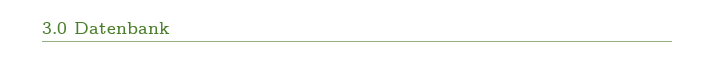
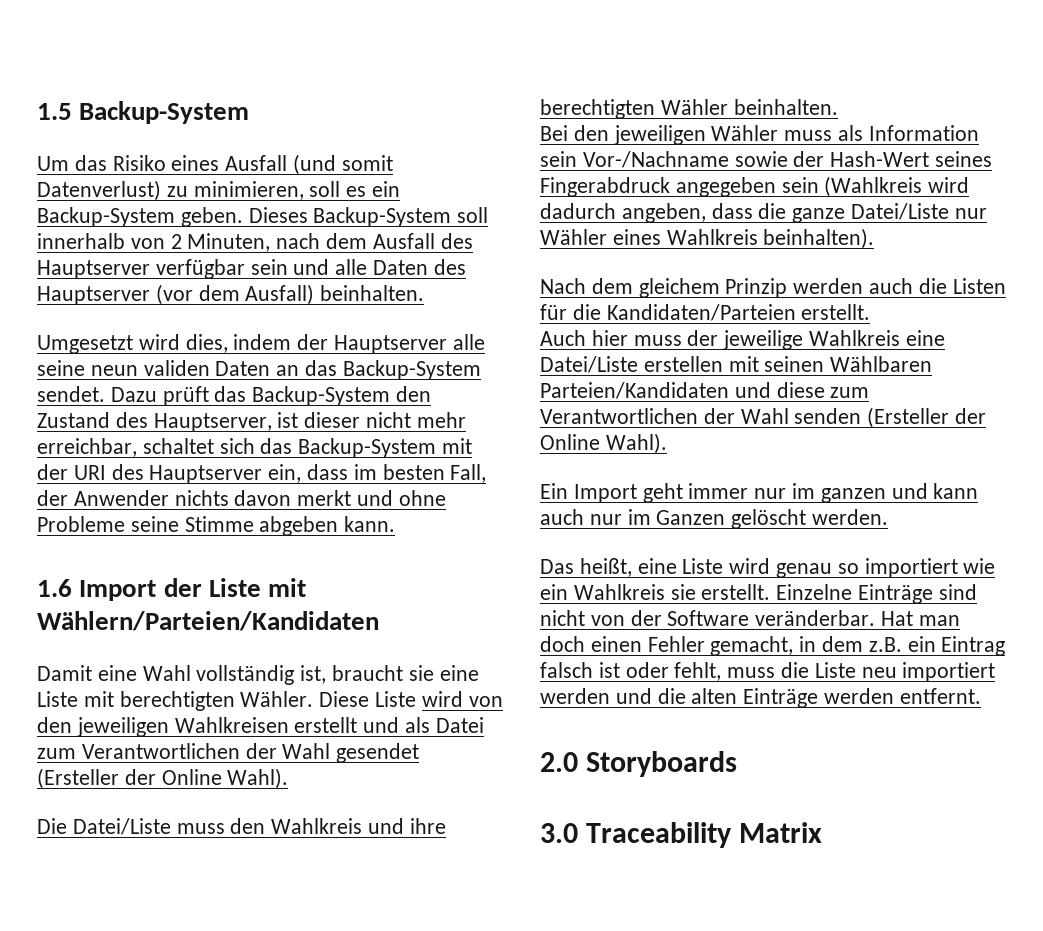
- 3.0 Datenbank
+ 1.5 Backup-System
+ Um das Risiko eines Ausfall (und somit Datenverlust) zu minimieren, soll es ein Backup-System geben. Dieses Backup-System soll innerhalb von 2 Minuten, nach dem Ausfall des Hauptserver verfügbar sein und alle Daten des Hauptserver (vor dem Ausfall) beinhalten.
+ Umgesetzt wird dies, indem der Hauptserver alle seine neun validen Daten an das Backup-System sendet. Dazu prüft das Backup-System den Zustand des Hauptserver, ist dieser nicht mehr erreichbar, schaltet sich das Backup-System mit der URI des Hauptserver ein, dass im besten Fall, der Anwender nichts davon merkt und ohne Probleme seine Stimme abgeben kann.
+ 1.6 Import der Liste mit Wählern/Parteien/Kandidaten
+ Damit eine Wahl vollständig ist, braucht sie eine Liste mit berechtigten Wähler. Diese Liste wird von den jeweiligen Wahlkreisen erstellt und als Datei zum Verantwortlichen der Wahl gesendet (Ersteller der Online Wahl).
+ Die Datei/Liste muss den Wahlkreis und ihre berechtigten Wähler beinhalten.
+ Bei den jeweiligen Wähler muss als Information sein Vor-/Nachname sowie der Hash-Wert seines Fingerabdruck angegeben sein (Wahlkreis wird dadurch angeben, dass die ganze Datei/Liste nur Wähler eines Wahlkreis beinhalten).
+ Nach dem gleichem Prinzip werden auch die Listen für die Kandidaten/Parteien erstellt.
+ Auch hier muss der jeweilige Wahlkreis eine Datei/Liste erstellen mit seinen Wählbaren Parteien/Kandidaten und diese zum Verantwortlichen der Wahl senden (Ersteller der Online Wahl).
+ Ein Import geht immer nur im ganzen und kann auch nur im Ganzen gelöscht werden.
+ Das heißt, eine Liste wird genau so importiert wie ein Wahlkreis sie erstellt. Einzelne Einträge sind nicht von der Software veränderbar. Hat man doch einen Fehler gemacht, in dem z.B. ein Eintrag falsch ist oder fehlt, muss die Liste neu importiert werden und die alten Einträge werden entfernt.
+ 2.0 Storyboards
+ 3.0 Traceability Matrix

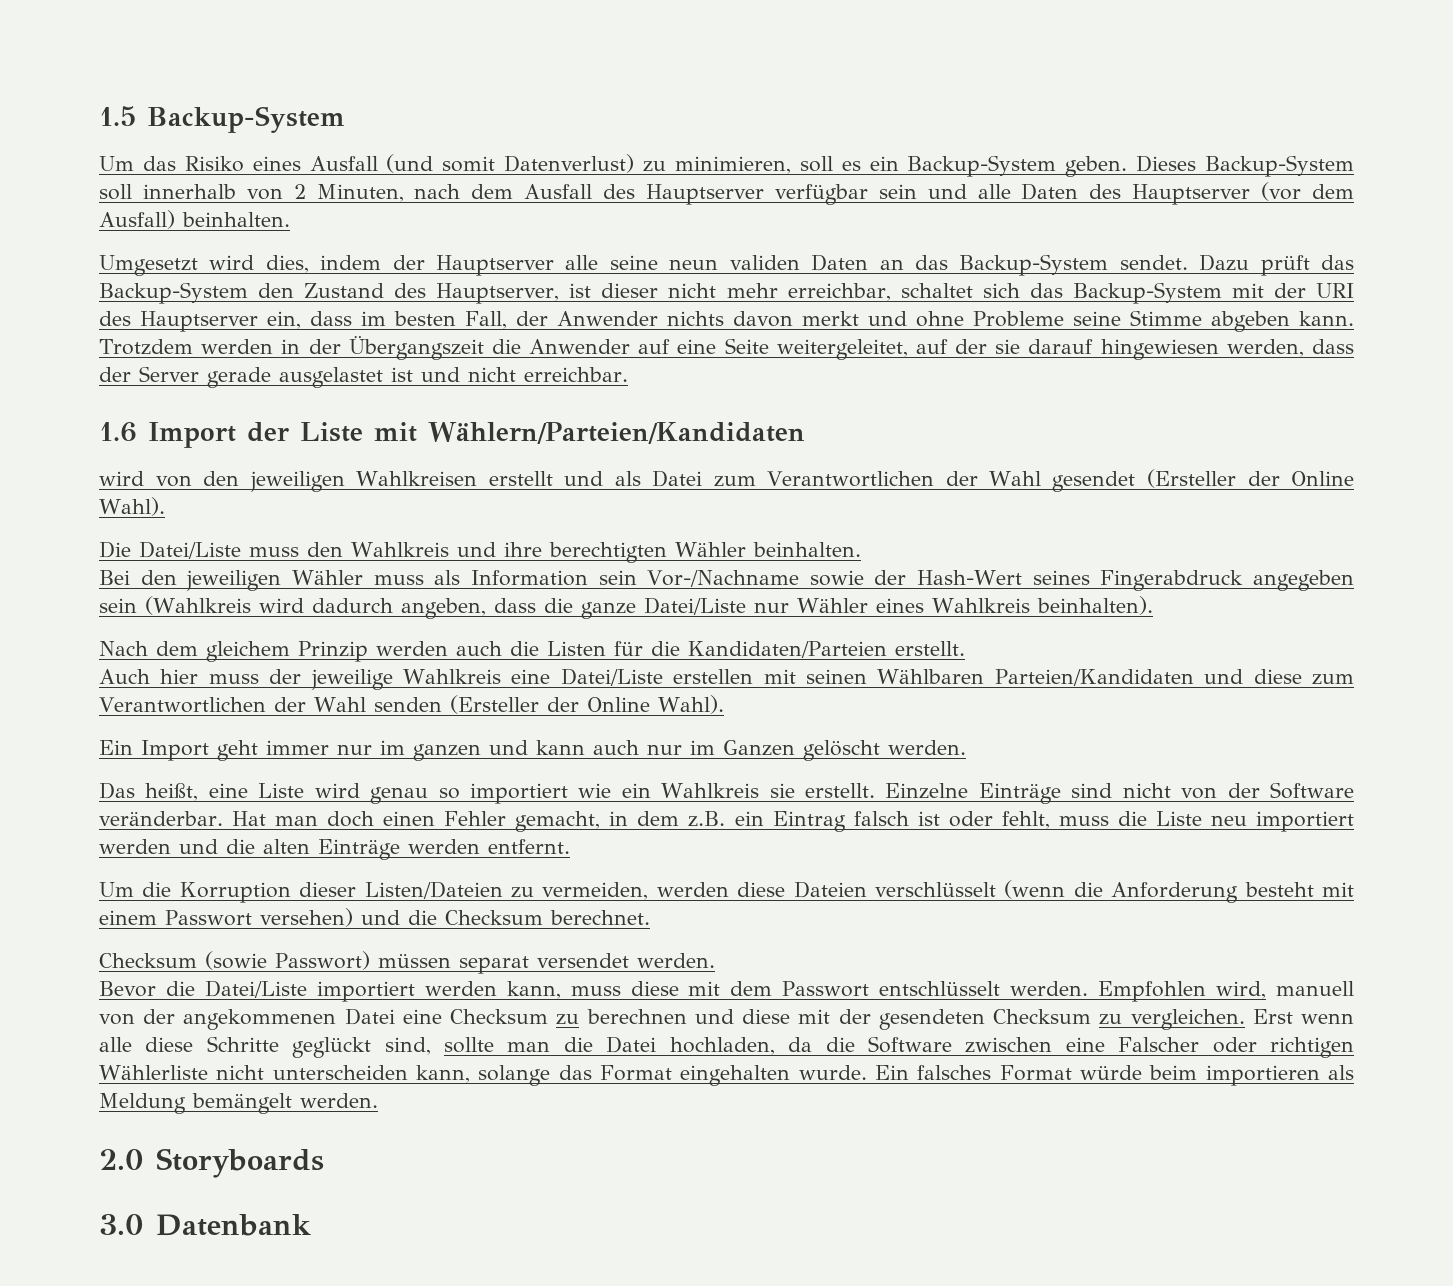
+ Trotzdem werden in der Übergangszeit die Anwender auf eine Seite weitergeleitet, auf der sie darauf hingewiesen werden, dass der Server gerade ausgelastet ist und nicht erreichbar.
- Damit eine Wahl vollständig ist, braucht sie eine Liste mit berechtigten Wähler. Diese Liste wird von den jeweiligen Wahlkreisen erstellt und als Datei zum Verantwortlichen der Wahl gesendet (Ersteller der Online Wahl).
+ wird von den jeweiligen Wahlkreisen erstellt und als Datei zum Verantwortlichen der Wahl gesendet (Ersteller der Online Wahl).
+ Um die Korruption dieser Listen/Dateien zu vermeiden, werden diese Dateien verschlüsselt (wenn die Anforderung besteht mit einem Passwort versehen) und die Checksum berechnet.
+ Checksum (sowie Passwort) müssen separat versendet werden.
+ Bevor die Datei/Liste importiert werden kann, muss diese mit dem Passwort entschlüsselt werden. Empfohlen wird, manuell von der angekommenen Datei eine Checksum zu berechnen und diese mit der gesendeten Checksum zu vergleichen. Erst wenn alle diese Schritte geglückt sind, sollte man die Datei hochladen, da die Software zwischen eine Falscher oder richtigen Wählerliste nicht unterscheiden kann, solange das Format eingehalten wurde. Ein falsches Format würde beim importieren als Meldung bemängelt werden.
- 3.0 Traceability Matrix
+ 3.0 Datenbank

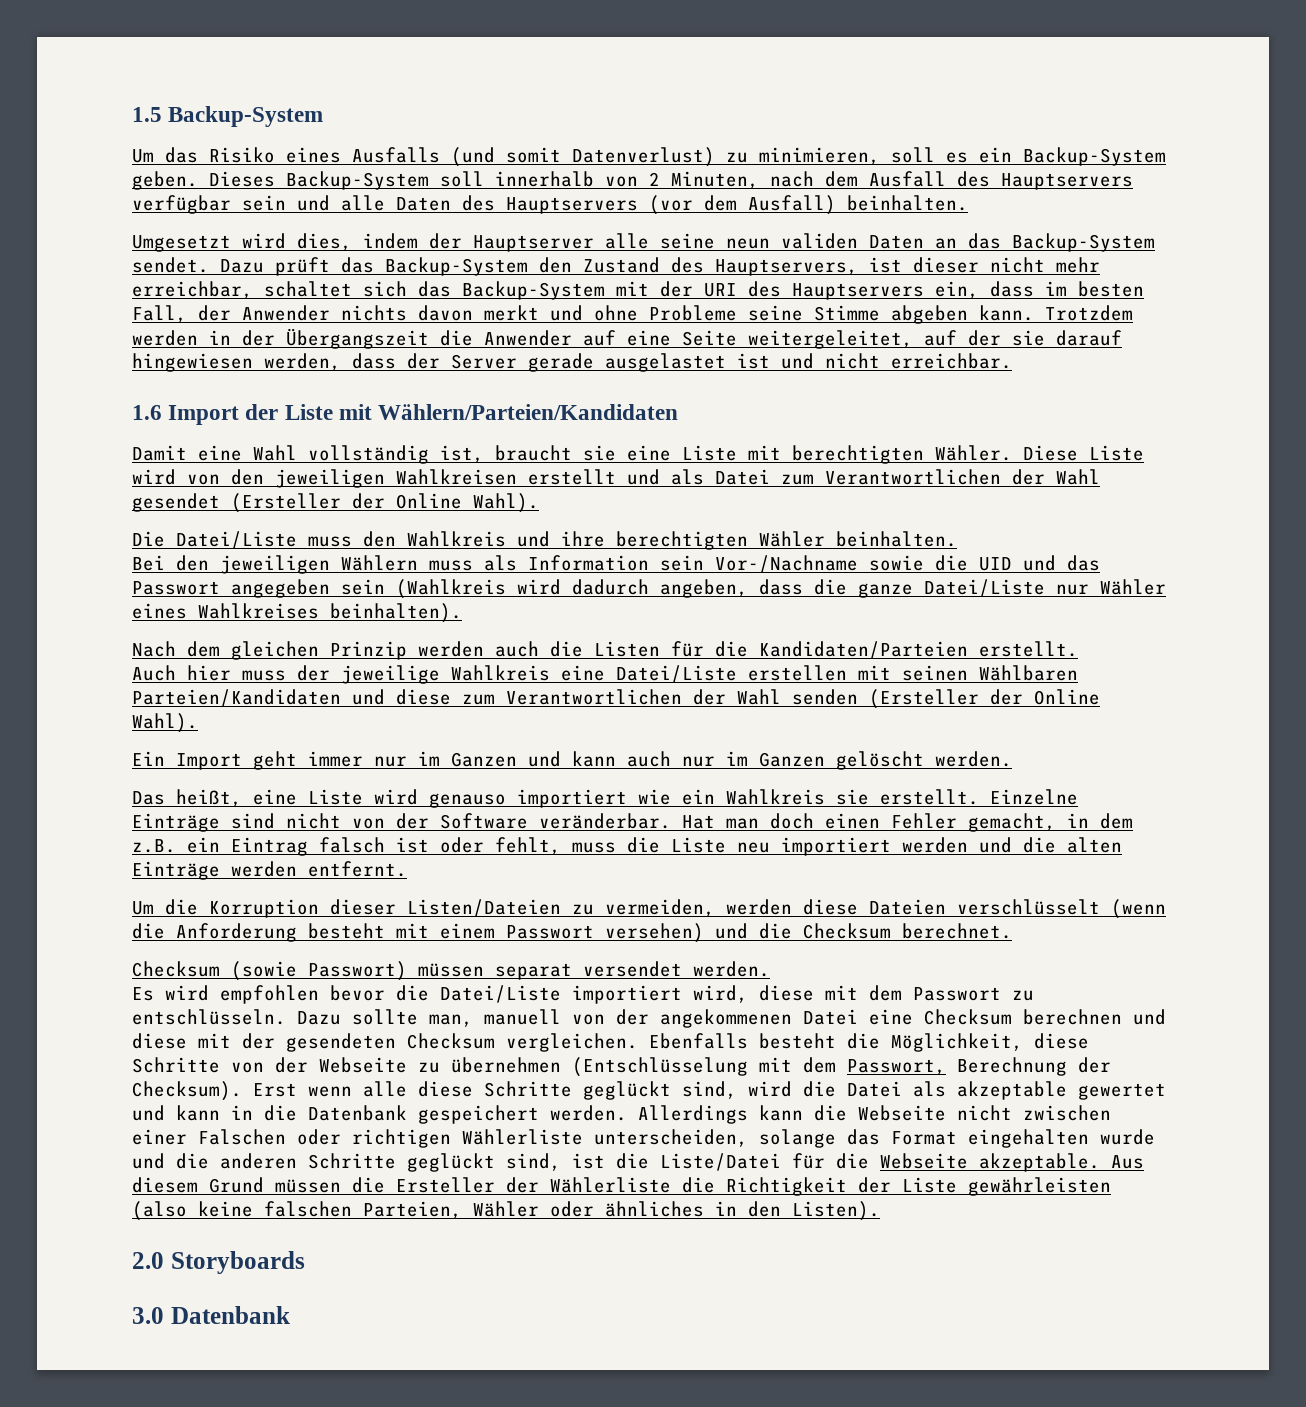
- Um das Risiko eines Ausfall (und somit Datenverlust) zu minimieren, soll es ein Backup-System geben.
+ Um das Risiko eines Ausfalls (und somit Datenverlust) zu minimieren, soll es ein Backup-System geben.
- Dieses Backup-System soll innerhalb von 2 Minuten, nach dem Ausfall des Hauptserver verfügbar sein und alle Daten des Hauptserver (vor dem Ausfall) beinhalten.
+ Dieses Backup-System soll innerhalb von 2 Minuten, nach dem Ausfall des Hauptservers verfügbar sein und alle Daten des Hauptservers (vor dem Ausfall) beinhalten.
- Dazu prüft das Backup-System den Zustand des Hauptserver, ist dieser nicht mehr erreichbar, schaltet sich das Backup-System mit der URI des Hauptserver ein, dass im besten Fall, der Anwender nichts davon merkt und ohne Probleme seine Stimme abgeben kann.
+ Dazu prüft das Backup-System den Zustand des Hauptservers, ist dieser nicht mehr erreichbar, schaltet sich das Backup-System mit der URI des Hauptservers ein, dass im besten Fall, der Anwender nichts davon merkt und ohne Probleme seine Stimme abgeben kann.
- wird von den jeweiligen Wahlkreisen erstellt und als Datei zum Verantwortlichen der Wahl gesendet (Ersteller der Online Wahl).
+ Damit eine Wahl vollständig ist, braucht sie eine Liste mit berechtigten Wähler. Diese Liste wird von den jeweiligen Wahlkreisen erstellt und als Datei zum Verantwortlichen der Wahl gesendet (Ersteller der Online Wahl).
- Bei den jeweiligen Wähler muss als Information sein Vor-/Nachname sowie der Hash-Wert seines Fingerabdruck angegeben sein (Wahlkreis wird dadurch angeben, dass die ganze Datei/Liste nur Wähler eines Wahlkreis beinhalten).
+ Bei den jeweiligen Wählern muss als Information sein Vor-/Nachname sowie die UID und das Passwort angegeben sein (Wahlkreis wird dadurch angeben, dass die ganze Datei/Liste nur Wähler eines Wahlkreises beinhalten).
- Nach dem gleichem Prinzip werden auch die Listen für die Kandidaten/Parteien erstellt.
+ Nach dem gleichen Prinzip werden auch die Listen für die Kandidaten/Parteien erstellt.
- Ein Import geht immer nur im ganzen und kann auch nur im Ganzen gelöscht werden.
+ Ein Import geht immer nur im Ganzen und kann auch nur im Ganzen gelöscht werden.
- Das heißt, eine Liste wird genau so importiert wie ein Wahlkreis sie erstellt.
+ Das heißt, eine Liste wird genauso importiert wie ein Wahlkreis sie erstellt.
- Bevor die Datei/Liste importiert werden kann, muss diese mit dem Passwort entschlüsselt werden. Empfohlen wird, manuell von der angekommenen Datei eine Checksum zu berechnen und diese mit der gesendeten Checksum zu vergleichen.
+ Es wird empfohlen bevor die Datei/Liste importiert wird, diese mit dem Passwort zu entschlüsseln. Dazu sollte man, manuell von der angekommenen Datei eine Checksum berechnen und diese mit der gesendeten Checksum vergleichen. Ebenfalls besteht die Möglichkeit, diese Schritte von der Webseite zu übernehmen (Entschlüsselung mit dem Passwort, Berechnung der Checksum).
- Erst wenn alle diese Schritte geglückt sind, sollte man die Datei hochladen, da die Software zwischen eine Falscher oder richtigen Wählerliste nicht unterscheiden kann, solange das Format eingehalten wurde. Ein falsches Format würde beim importieren als Meldung bemängelt werden.
+ Erst wenn alle diese Schritte geglückt sind, wird die Datei als akzeptable gewertet und kann in die Datenbank gespeichert werden. Allerdings kann die Webseite nicht zwischen einer Falschen oder richtigen Wählerliste unterscheiden, solange das Format eingehalten wurde und die anderen Schritte geglückt sind, ist die Liste/Datei für die Webseite akzeptable. Aus diesem Grund müssen die Ersteller der Wählerliste die Richtigkeit der Liste gewährleisten (also keine falschen Parteien, Wähler oder ähnliches in den Listen).

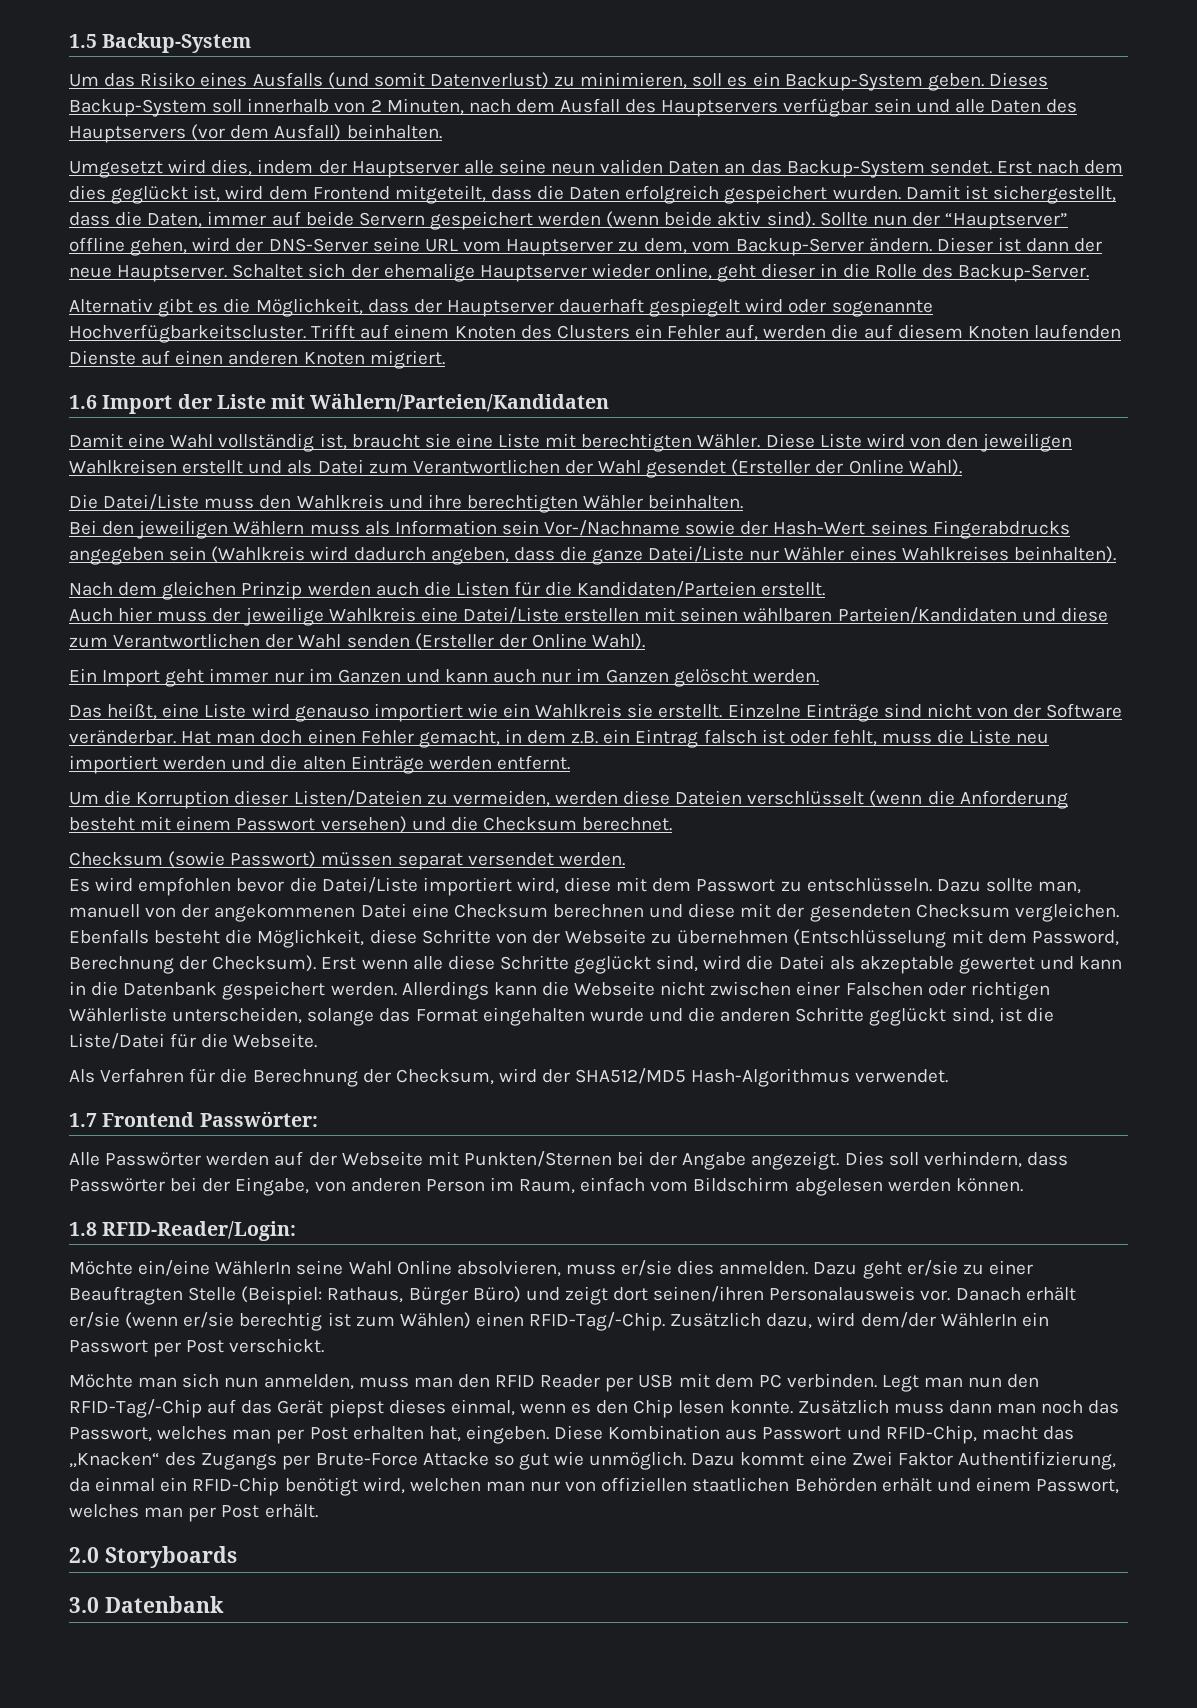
- Dazu prüft das Backup-System den Zustand des Hauptservers, ist dieser nicht mehr erreichbar, schaltet sich das Backup-System mit der URI des Hauptservers ein, dass im besten Fall, der Anwender nichts davon merkt und ohne Probleme seine Stimme abgeben kann. Trotzdem werden in der Übergangszeit die Anwender auf eine Seite weitergeleitet, auf der sie darauf hingewiesen werden, dass der Server gerade ausgelastet ist und nicht erreichbar.
+ Erst nach dem dies geglückt ist, wird dem Frontend mitgeteilt, dass die Daten erfolgreich gespeichert wurden. Damit ist sichergestellt, dass die Daten, immer auf beide Servern gespeichert werden (wenn beide aktiv sind). Sollte nun der “Hauptserver” offline gehen, wird der DNS-Server seine URL vom Hauptserver zu dem, vom Backup-Server ändern. Dieser ist dann der neue Hauptserver. Schaltet sich der ehemalige Hauptserver wieder online, geht dieser in die Rolle des Backup-Server.
+ Alternativ gibt es die Möglichkeit, dass der Hauptserver dauerhaft gespiegelt wird oder sogenannte Hochverfügbarkeitscluster. Trifft auf einem Knoten des Clusters ein Fehler auf, werden die auf diesem Knoten laufenden Dienste auf einen anderen Knoten migriert.
- Bei den jeweiligen Wählern muss als Information sein Vor-/Nachname sowie die UID und das Passwort angegeben sein (Wahlkreis wird dadurch angeben, dass die ganze Datei/Liste nur Wähler eines Wahlkreises beinhalten).
+ Bei den jeweiligen Wählern muss als Information sein Vor-/Nachname sowie der Hash-Wert seines Fingerabdrucks angegeben sein (Wahlkreis wird dadurch angeben, dass die ganze Datei/Liste nur Wähler eines Wahlkreises beinhalten).
- Auch hier muss der jeweilige Wahlkreis eine Datei/Liste erstellen mit seinen Wählbaren Parteien/Kandidaten und diese zum Verantwortlichen der Wahl senden (Ersteller der Online Wahl).
+ Auch hier muss der jeweilige Wahlkreis eine Datei/Liste erstellen mit seinen wählbaren Parteien/Kandidaten und diese zum Verantwortlichen der Wahl senden (Ersteller der Online Wahl).
- Ebenfalls besteht die Möglichkeit, diese Schritte von der Webseite zu übernehmen (Entschlüsselung mit dem Passwort, Berechnung der Checksum).
+ Ebenfalls besteht die Möglichkeit, diese Schritte von der Webseite zu übernehmen (Entschlüsselung mit dem Password, Berechnung der Checksum).
- Allerdings kann die Webseite nicht zwischen einer Falschen oder richtigen Wählerliste unterscheiden, solange das Format eingehalten wurde und die anderen Schritte geglückt sind, ist die Liste/Datei für die Webseite akzeptable. Aus diesem Grund müssen die Ersteller der Wählerliste die Richtigkeit der Liste gewährleisten (also keine falschen Parteien, Wähler oder ähnliches in den Listen).
+ Allerdings kann die Webseite nicht zwischen einer Falschen oder richtigen Wählerliste unterscheiden, solange das Format eingehalten wurde und die anderen Schritte geglückt sind, ist die Liste/Datei für die Webseite.
+ Als Verfahren für die Berechnung der Checksum, wird der SHA512/MD5 Hash-Algorithmus verwendet.
+ 1.7 Frontend Passwörter:
+ Alle Passwörter werden auf der Webseite mit Punkten/Sternen bei der Angabe angezeigt. Dies soll verhindern, dass Passwörter bei der Eingabe, von anderen Person im Raum, einfach vom Bildschirm abgelesen werden können.
+ 1.8 RFID-Reader/Login:
+ Möchte ein/eine WählerIn seine Wahl Online absolvieren, muss er/sie dies anmelden. Dazu geht er/sie zu einer Beauftragten Stelle (Beispiel: Rathaus, Bürger Büro) und zeigt dort seinen/ihren Personalausweis vor. Danach erhält er/sie (wenn er/sie berechtig ist zum Wählen) einen RFID-Tag/-Chip. Zusätzlich dazu, wird dem/der WählerIn ein Passwort per Post verschickt.
+ Möchte man sich nun anmelden, muss man den RFID Reader per USB mit dem PC verbinden. Legt man nun den RFID-Tag/-Chip auf das Gerät piepst dieses einmal, wenn es den Chip lesen konnte. Zusätzlich muss dann man noch das Passwort, welches man per Post erhalten hat, eingeben. Diese Kombination aus Passwort und RFID-Chip, macht das „Knacken“ des Zugangs per Brute-Force Attacke so gut wie unmöglich. Dazu kommt eine Zwei Faktor Authentifizierung, da einmal ein RFID-Chip benötigt wird, welchen man nur von offiziellen staatlichen Behörden erhält und einem Passwort, welches man per Post erhält.

